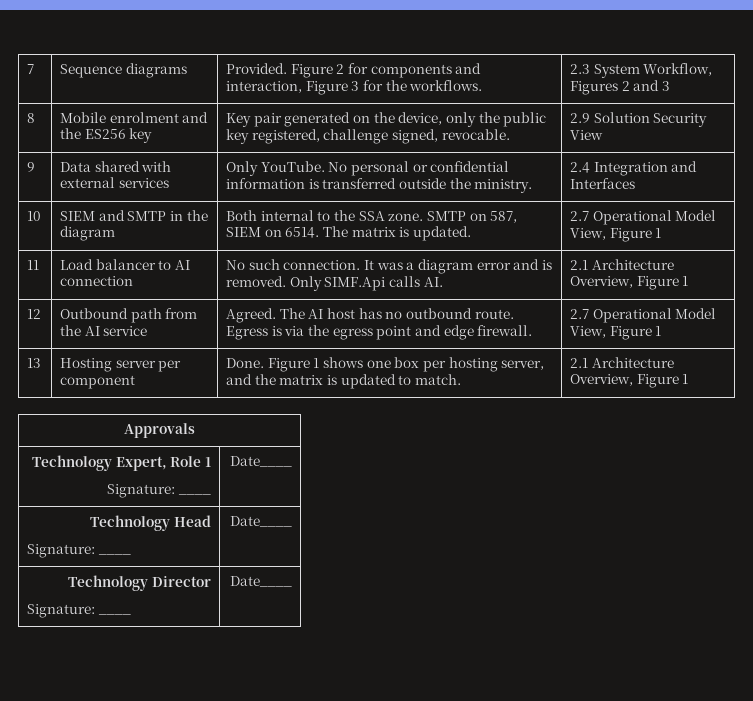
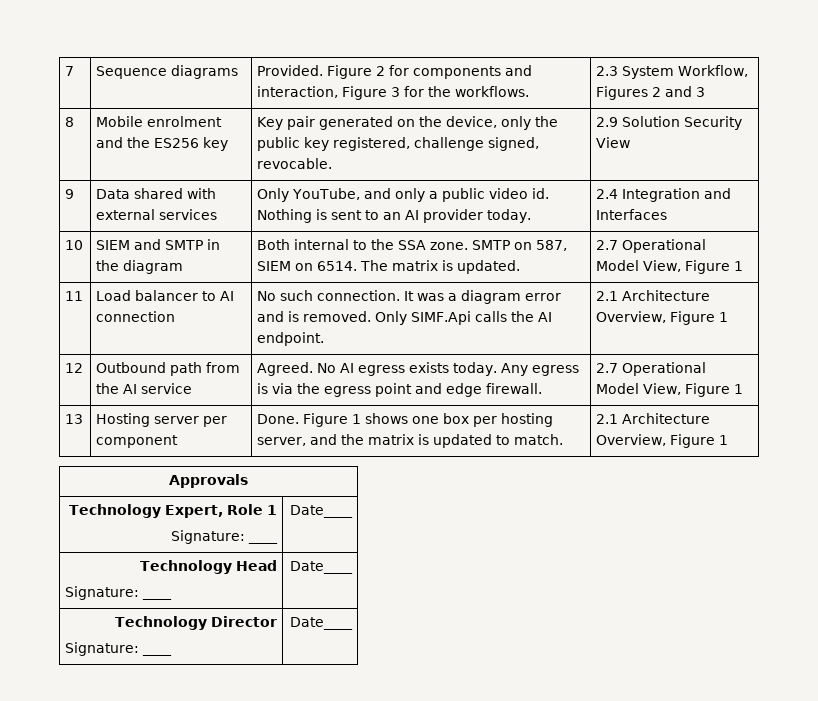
- 9 | Data shared with external services | Only YouTube. No personal or confidential information is transferred outside the ministry. | 2.4 Integration and Interfaces
+ 9 | Data shared with external services | Only YouTube, and only a public video id. Nothing is sent to an AI provider today. | 2.4 Integration and Interfaces
- 11 | Load balancer to AI connection | No such connection. It was a diagram error and is removed. Only SIMF.Api calls AI. | 2.1 Architecture Overview, Figure 1
+ 11 | Load balancer to AI connection | No such connection. It was a diagram error and is removed. Only SIMF.Api calls the AI endpoint. | 2.1 Architecture Overview, Figure 1
- 12 | Outbound path from the AI service | Agreed. The AI host has no outbound route. Egress is via the egress point and edge firewall. | 2.7 Operational Model View, Figure 1
+ 12 | Outbound path from the AI service | Agreed. No AI egress exists today. Any egress is via the egress point and edge firewall. | 2.7 Operational Model View, Figure 1

